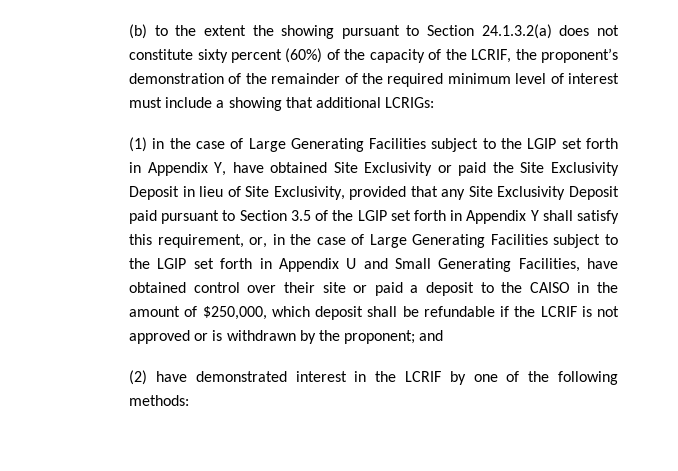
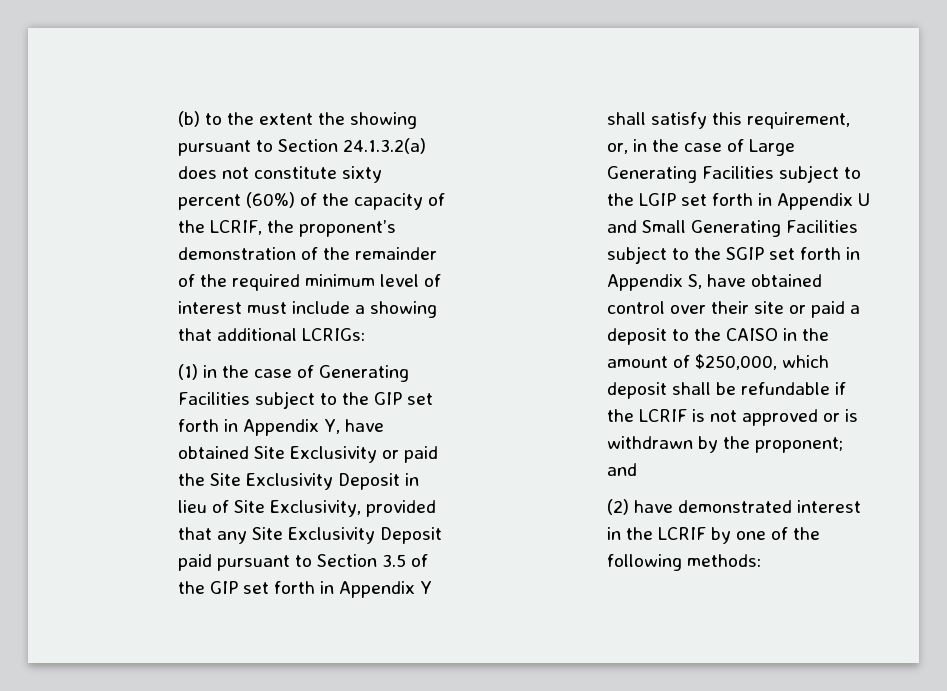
- (1) in the case of Large Generating Facilities subject to the LGIP set forth in Appendix Y, have obtained Site Exclusivity or paid the Site Exclusivity Deposit in lieu of Site Exclusivity, provided that any Site Exclusivity Deposit paid pursuant to Section 3.5 of the LGIP set forth in Appendix Y shall satisfy this requirement, or, in the case of Large Generating Facilities subject to the LGIP set forth in Appendix U and Small Generating Facilities, have obtained control over their site or paid a deposit to the CAISO in the amount of $250,000, which deposit shall be refundable if the LCRIF is not approved or is withdrawn by the proponent;
+ (1) in the case of Generating Facilities subject to the GIP set forth in Appendix Y, have obtained Site Exclusivity or paid the Site Exclusivity Deposit in lieu of Site Exclusivity, provided that any Site Exclusivity Deposit paid pursuant to Section 3.5 of the GIP set forth in Appendix Y shall satisfy this requirement, or, in the case of Large Generating Facilities subject to the LGIP set forth in Appendix U and Small Generating Facilities subject to the SGIP set forth in Appendix S, have obtained control over their site or paid a deposit to the CAISO in the amount of $250,000, which deposit shall be refundable if the LCRIF is not approved or is withdrawn by the proponent;

